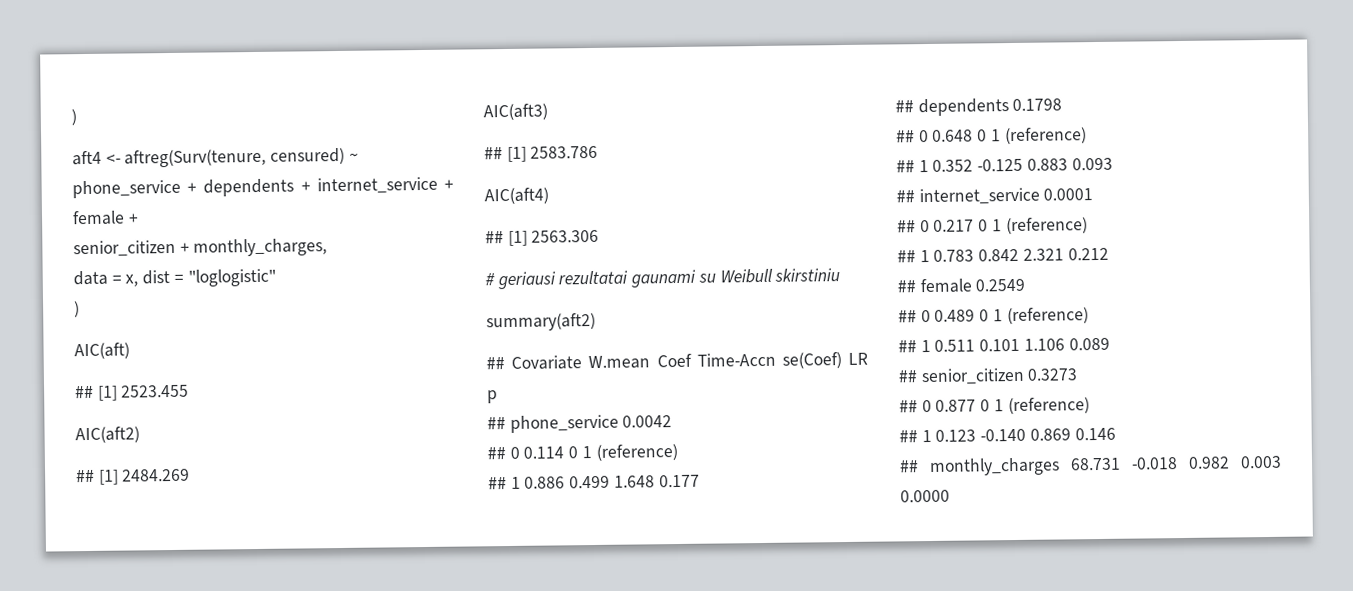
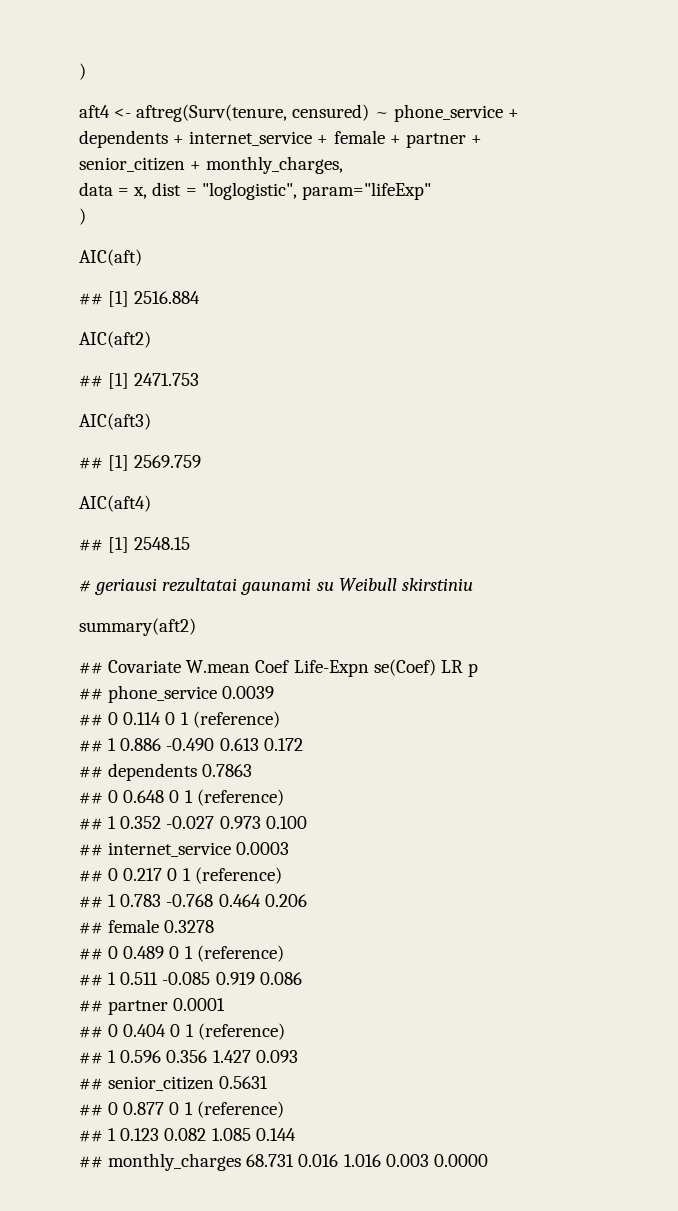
- aft4 <- aftreg(Surv(tenure, censured) ~ phone_service + dependents + internet_service + female +
+ aft4 <- aftreg(Surv(tenure, censured) ~ phone_service + dependents + internet_service + female + partner +
- data = x, dist = "loglogistic"
+ data = x, dist = "loglogistic", param="lifeExp"
- ## [1] 2523.455
+ ## [1] 2516.884
- ## [1] 2484.269
+ ## [1] 2471.753
- ## [1] 2583.786
+ ## [1] 2569.759
- ## [1] 2563.306
+ ## [1] 2548.15
- ## Covariate W.mean Coef Time-Accn se(Coef) LR p
+ ## Covariate W.mean Coef Life-Expn se(Coef) LR p
- ## phone_service 0.0042
+ ## phone_service 0.0039
- ## 1 0.886 0.499 1.648 0.177
+ ## 1 0.886 -0.490 0.613 0.172
- ## dependents 0.1798
+ ## dependents 0.7863
- ## 1 0.352 -0.125 0.883 0.093
+ ## 1 0.352 -0.027 0.973 0.100
- ## internet_service 0.0001
+ ## internet_service 0.0003
- ## 1 0.783 0.842 2.321 0.212
+ ## 1 0.783 -0.768 0.464 0.206
- ## female 0.2549
+ ## female 0.3278
- ## 1 0.511 0.101 1.106 0.089
+ ## 1 0.511 -0.085 0.919 0.086
+ ## partner 0.0001
+ ## 0 0.404 0 1 (reference)
+ ## 1 0.596 0.356 1.427 0.093
- ## senior_citizen 0.3273
+ ## senior_citizen 0.5631
- ## 1 0.123 -0.140 0.869 0.146
+ ## 1 0.123 0.082 1.085 0.144
- ## monthly_charges 68.731 -0.018 0.982 0.003 0.0000
+ ## monthly_charges 68.731 0.016 1.016 0.003 0.0000

